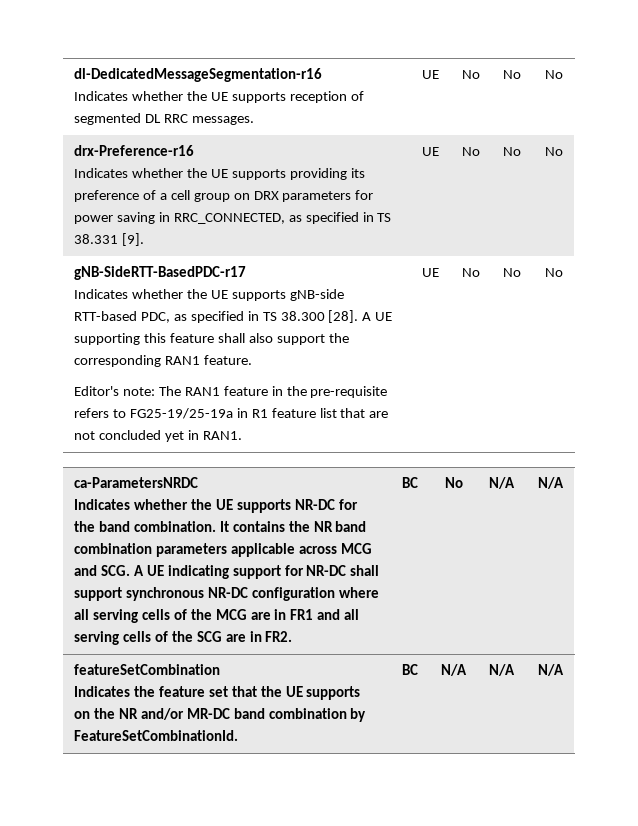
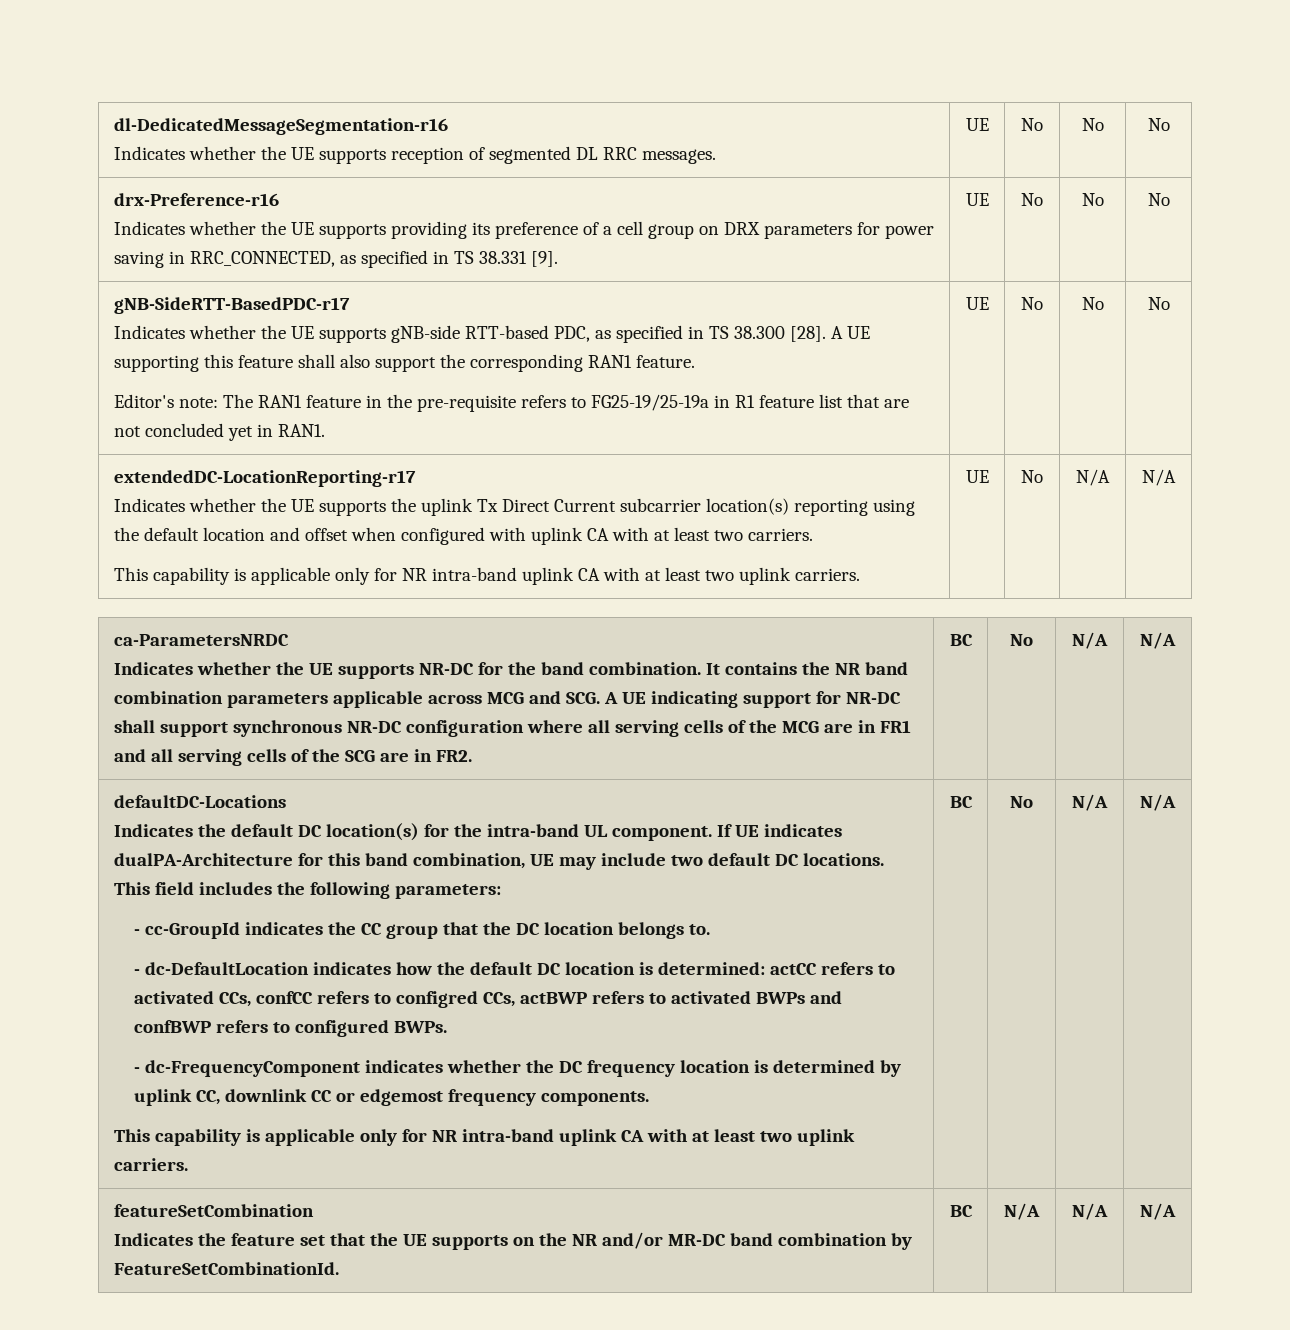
+ extendedDC-LocationReporting-r17
+ Indicates whether the UE supports the uplink Tx Direct Current subcarrier location(s) reporting using the default location and offset when configured with uplink CA with at least two carriers.
+ This capability is applicable only for NR intra-band uplink CA with at least two uplink carriers. | UE | No | N/A | N/A
+ defaultDC-Locations
+ Indicates the default DC location(s) for the intra-band UL component. If UE indicates dualPA-Architecture for this band combination, UE may include two default DC locations. This field includes the following parameters:
+ - cc-GroupId indicates the CC group that the DC location belongs to.
+ - dc-DefaultLocation indicates how the default DC location is determined: actCC refers to activated CCs, confCC refers to configred CCs, actBWP refers to activated BWPs and confBWP refers to configured BWPs.
+ - dc-FrequencyComponent indicates whether the DC frequency location is determined by uplink CC, downlink CC or edgemost frequency components.
+ This capability is applicable only for NR intra-band uplink CA with at least two uplink carriers. | BC | No | N/A | N/A

